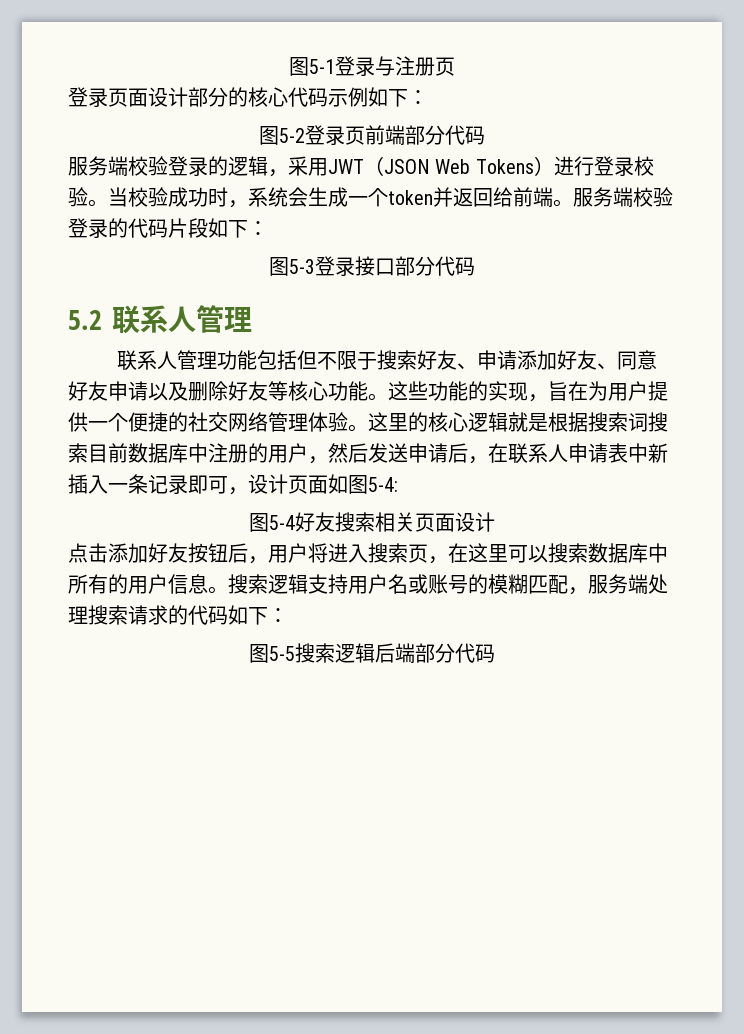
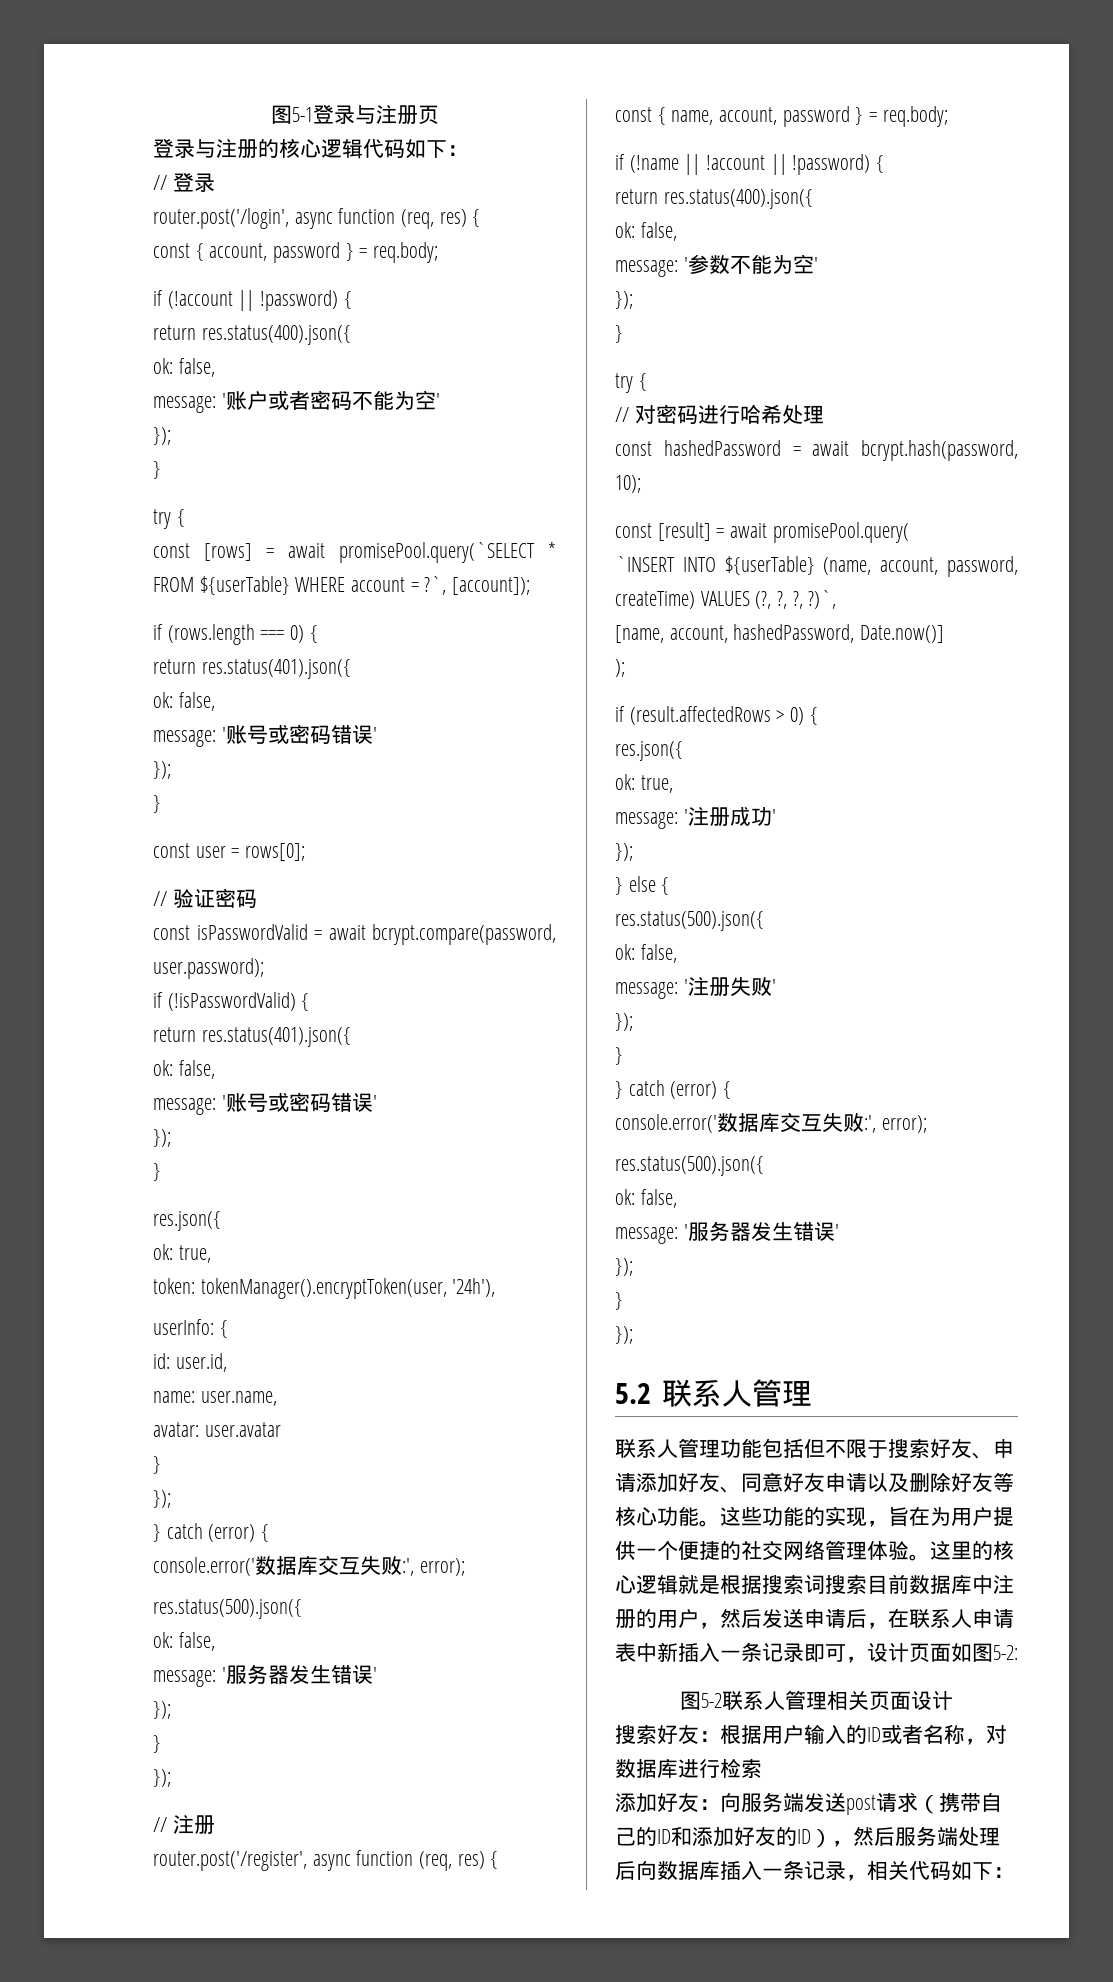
- 登录页面设计部分的核心代码示例如下：
- 图5-2登录页前端部分代码
- 服务端校验登录的逻辑，采用JWT（JSON Web Tokens）进行登录校验。当校验成功时，系统会生成一个token并返回给前端。服务端校验登录的代码片段如下：
- 图5-3登录接口部分代码
+ 登录与注册的核心逻辑代码如下：
+ // 登录
+ router.post('/login', async function (req, res) {
+ const { account, password } = req.body;
+ if (!account || !password) {
+ return res.status(400).json({
+ ok: false,
+ message: '账户或者密码不能为空'
+ });
+ }
+ try {
+ const [rows] = await promisePool.query(`SELECT * FROM ${userTable} WHERE account = ?`, [account]);
+ if (rows.length === 0) {
+ return res.status(401).json({
+ ok: false,
+ message: '账号或密码错误'
+ });
+ }
+ const user = rows[0];
+ // 验证密码
+ const isPasswordValid = await bcrypt.compare(password, user.password);
+ if (!isPasswordValid) {
+ return res.status(401).json({
+ ok: false,
+ message: '账号或密码错误'
+ });
+ }
+ res.json({
+ ok: true,
+ token: tokenManager().encryptToken(user, '24h'),
+ userInfo: {
+ id: user.id,
+ name: user.name,
+ avatar: user.avatar
+ }
+ });
+ } catch (error) {
+ console.error('数据库交互失败:', error);
+ res.status(500).json({
+ ok: false,
+ message: '服务器发生错误'
+ });
+ }
+ });
+ // 注册
+ router.post('/register', async function (req, res) {
+ const { name, account, password } = req.body;
+ if (!name || !account || !password) {
+ return res.status(400).json({
+ ok: false,
+ message: '参数不能为空'
+ });
+ }
+ try {
+ // 对密码进行哈希处理
+ const hashedPassword = await bcrypt.hash(password, 10);
+ const [result] = await promisePool.query(
+ `INSERT INTO ${userTable} (name, account, password, createTime) VALUES (?, ?, ?, ?)`,
+ [name, account, hashedPassword, Date.now()]
+ );
+ if (result.affectedRows > 0) {
+ res.json({
+ ok: true,
+ message: '注册成功'
+ });
+ } else {
+ res.status(500).json({
+ ok: false,
+ message: '注册失败'
+ });
+ }
+ } catch (error) {
+ console.error('数据库交互失败:', error);
+ res.status(500).json({
+ ok: false,
+ message: '服务器发生错误'
+ });
+ }
+ });
- 这里的核心逻辑就是根据搜索词搜索目前数据库中注册的用户，然后发送申请后，在联系人申请表中新插入一条记录即可，设计页面如图5-4:
- 图5-4好友搜索相关页面设计
+ 这里的核心逻辑就是根据搜索词搜索目前数据库中注册的用户，然后发送申请后，在联系人申请表中新插入一条记录即可，设计页面如图5-2:
+ 图5-2联系人管理相关页面设计
- 点击添加好友按钮后，用户将进入搜索页，在这里可以搜索数据库中所有的用户信息。搜索逻辑支持用户名或账号的模糊匹配，服务端处理搜索请求的代码如下：
- 图5-5搜索逻辑后端部分代码
+ 搜索好友：根据用户输入的ID或者名称，对数据库进行检索
+ 添加好友：向服务端发送post请求（携带自己的ID和添加好友的ID），然后服务端处理后向数据库插入一条记录，相关代码如下：

